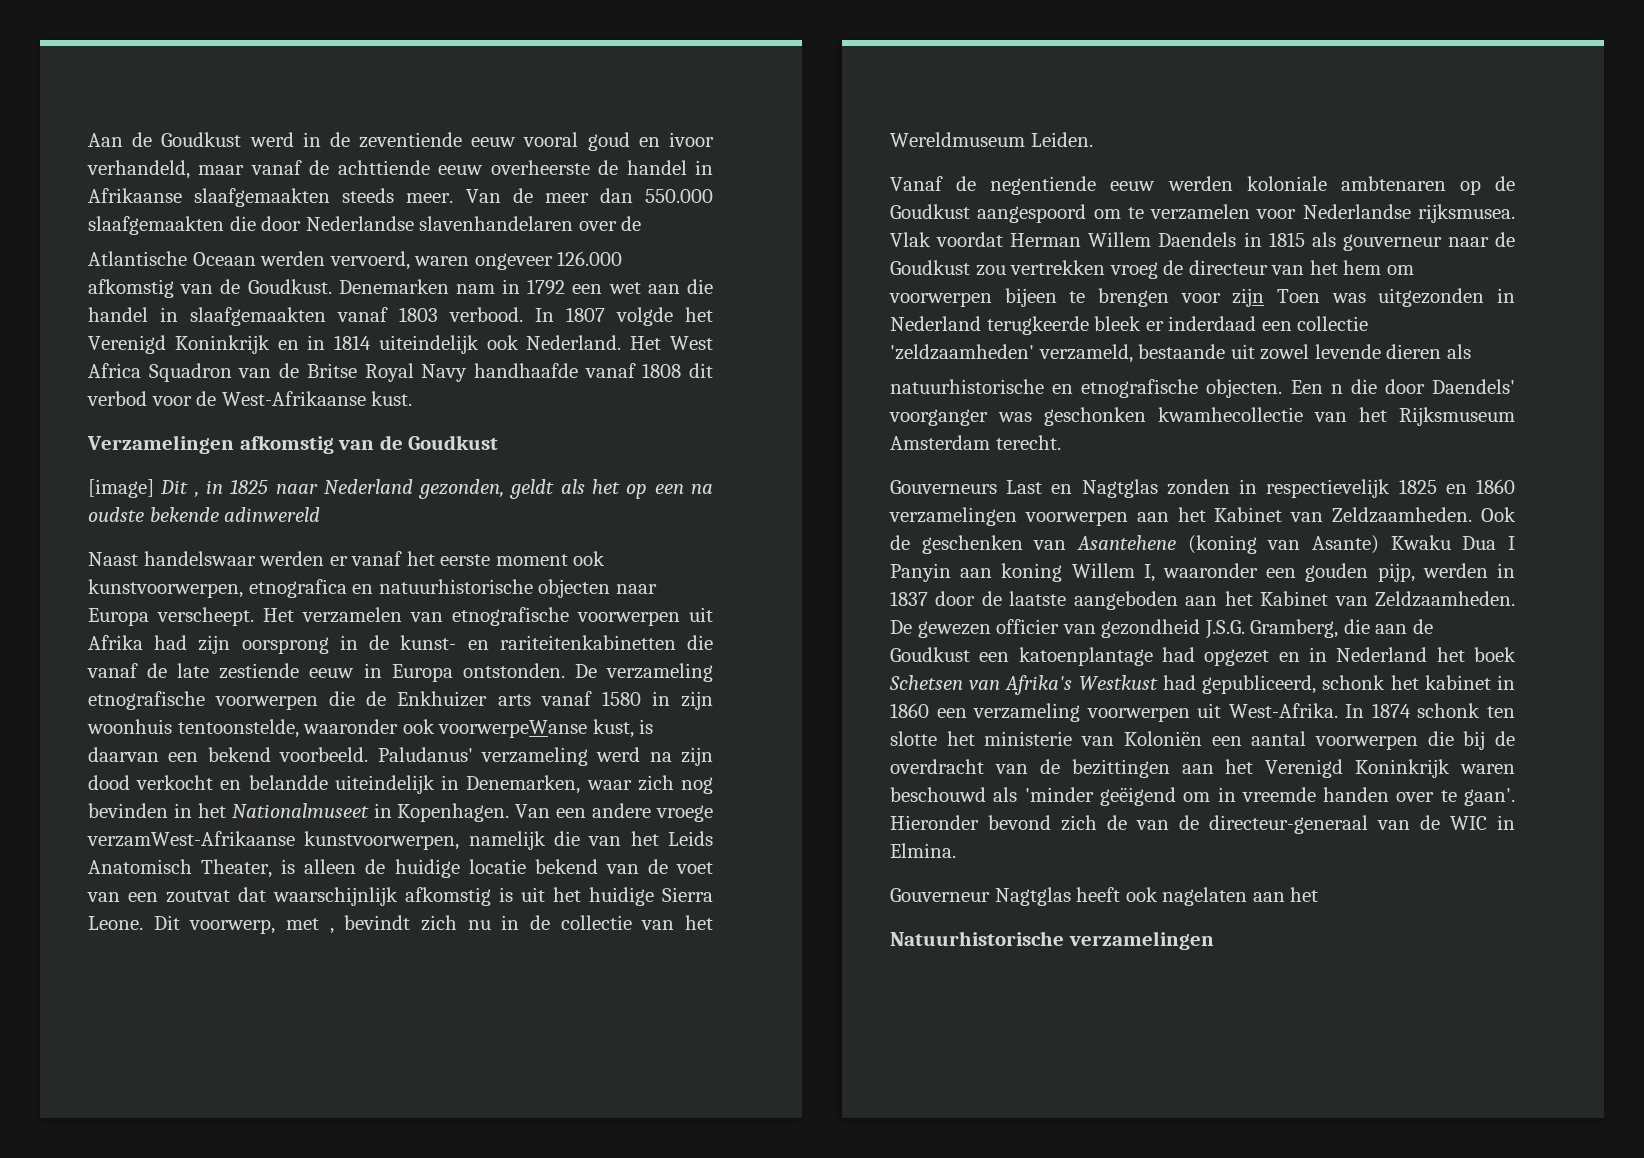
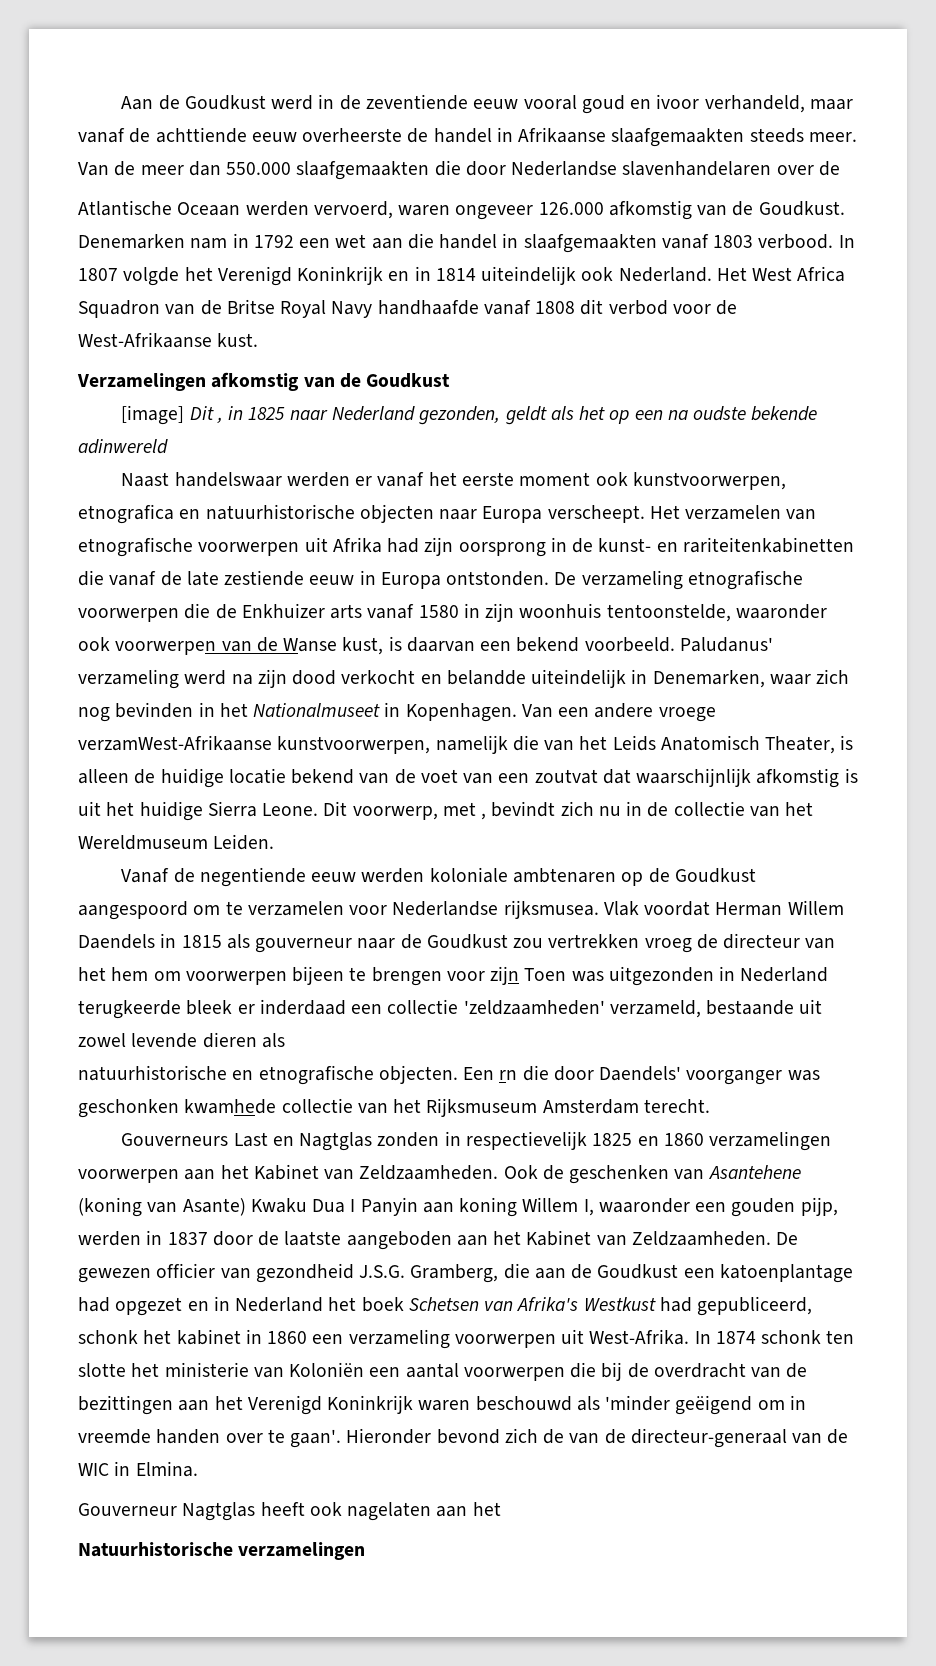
- De verzameling etnografische voorwerpen die de Enkhuizer arts vanaf 1580 in zijn woonhuis tentoonstelde, waaronder ook voorwerpeWanse kust, is daarvan een bekend voorbeeld.
+ De verzameling etnografische voorwerpen die de Enkhuizer arts vanaf 1580 in zijn woonhuis tentoonstelde, waaronder ook voorwerpen van de Wanse kust, is daarvan een bekend voorbeeld.
- Een n die door Daendels' voorganger was geschonken kwamhecollectie van het Rijksmuseum Amsterdam terecht.
+ Een rn die door Daendels' voorganger was geschonken kwamhede collectie van het Rijksmuseum Amsterdam terecht.

